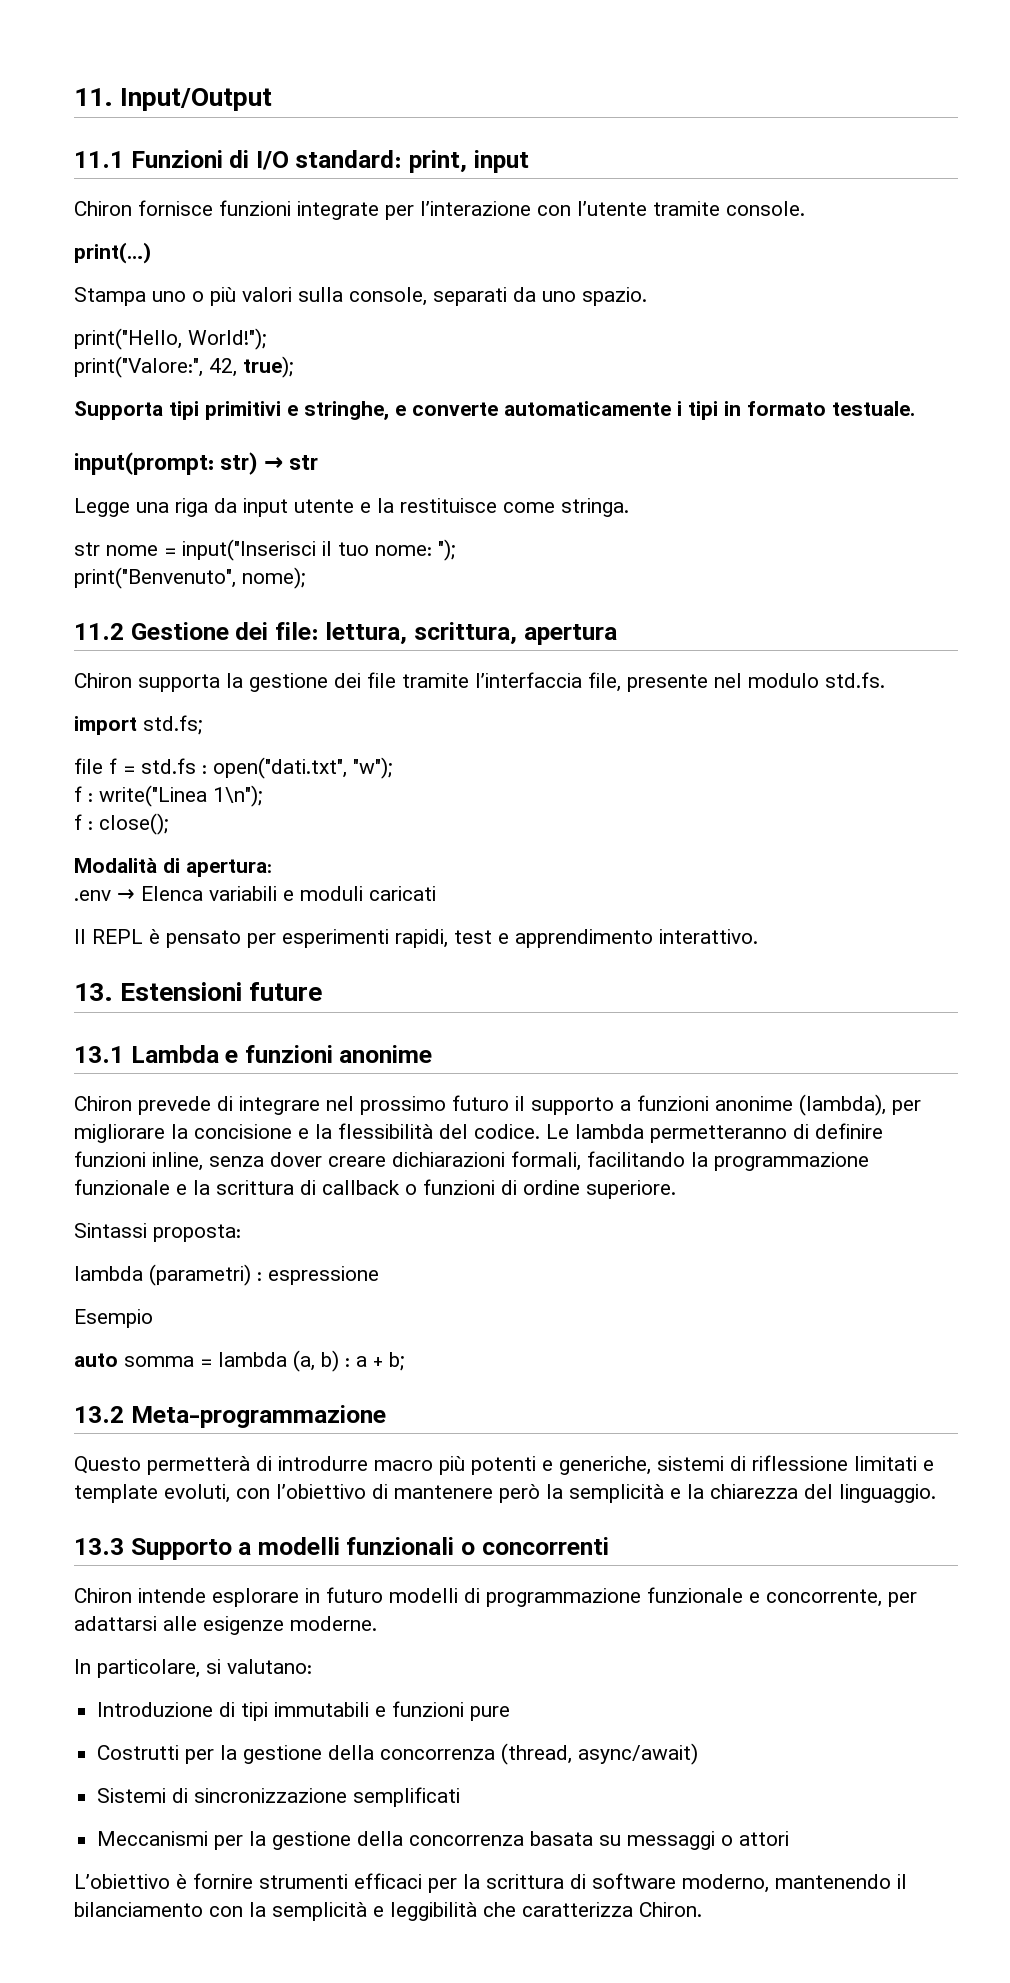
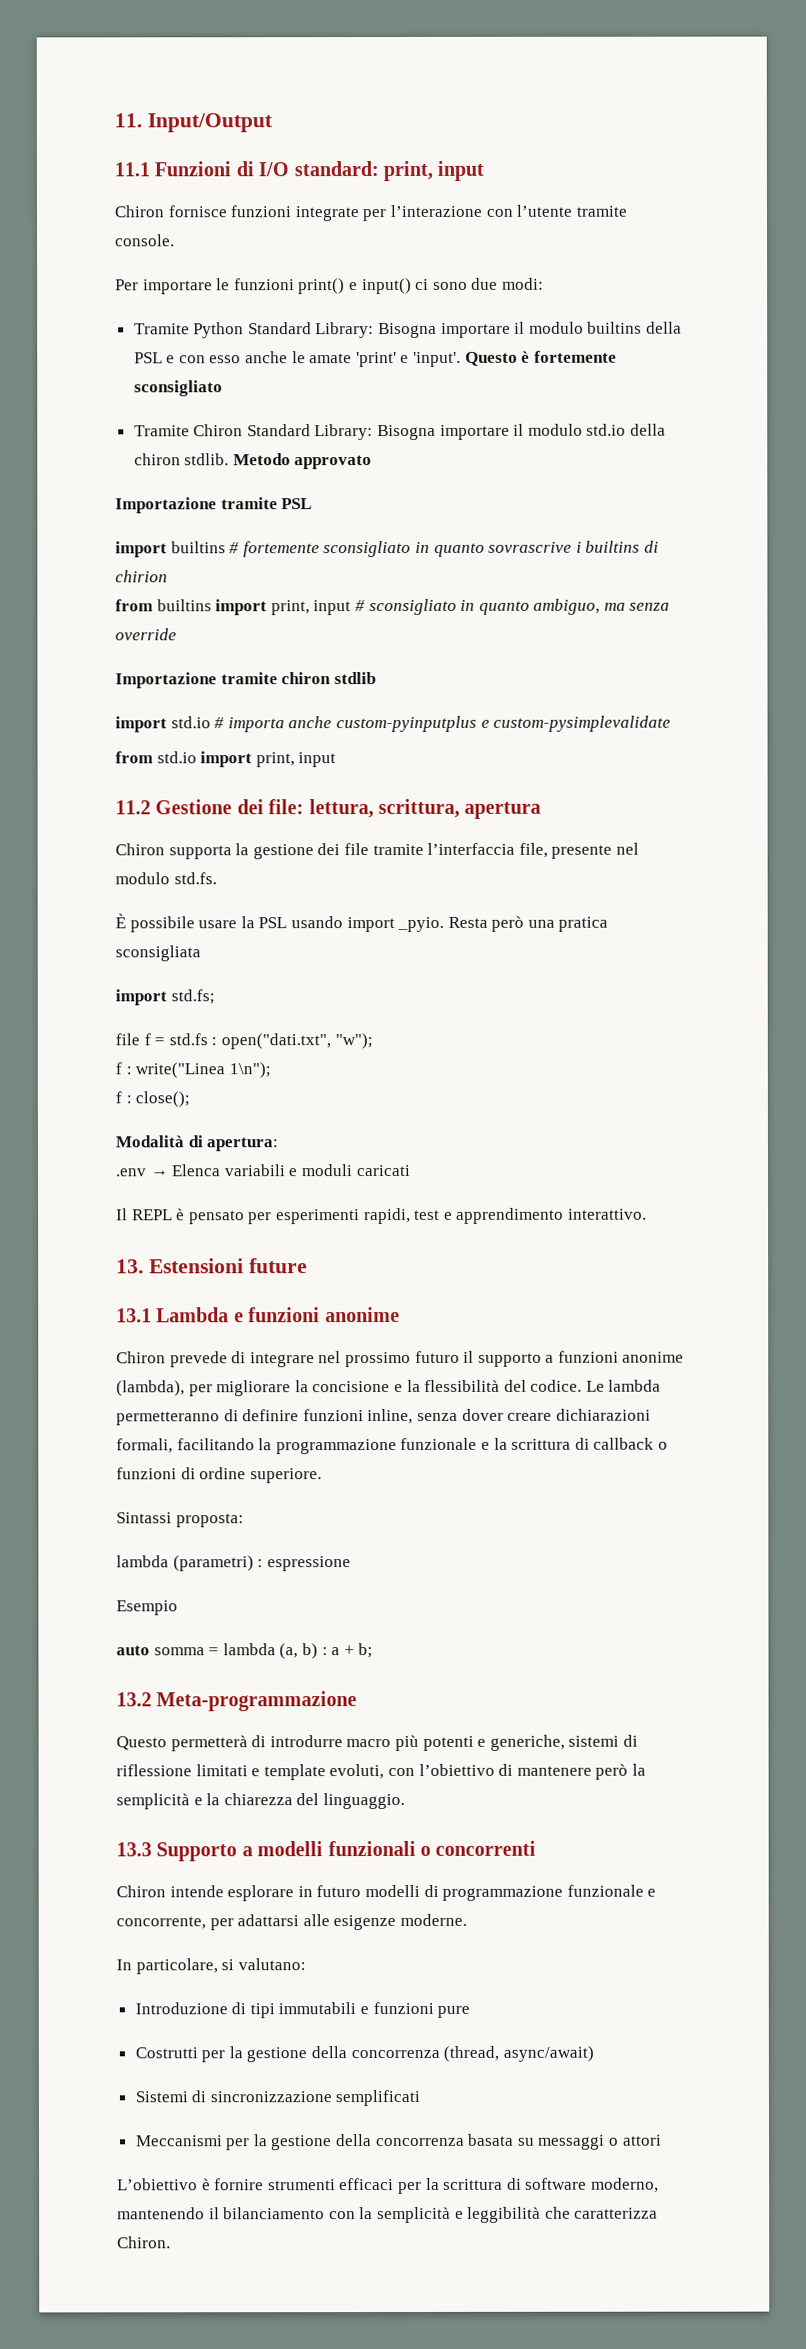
- print(…)
- Stampa uno o più valori sulla console, separati da uno spazio.
- print("Hello, World!");
- print("Valore:", 42, true);
- Supporta tipi primitivi e stringhe, e converte automaticamente i tipi in formato testuale.
- input(prompt: str) → str
- Legge una riga da input utente e la restituisce come stringa.
- str nome = input("Inserisci il tuo nome: ");
- print("Benvenuto", nome);
+ Per importare le funzioni print() e input() ci sono due modi:
+ Tramite Python Standard Library: Bisogna importare il modulo builtins della PSL e con esso anche le amate 'print' e 'input'. Questo è fortemente sconsigliato
+ Tramite Chiron Standard Library: Bisogna importare il modulo std.io della chiron stdlib. Metodo approvato
+ Importazione tramite PSL
+ import builtins # fortemente sconsigliato in quanto sovrascrive i builtins di chirion
+ from builtins import print, input # sconsigliato in quanto ambiguo, ma senza override
+ Importazione tramite chiron stdlib
+ import std.io # importa anche custom-pyinputplus e custom-pysimplevalidate
+ from std.io import print, input
+ È possibile usare la PSL usando import _pyio. Resta però una pratica sconsigliata

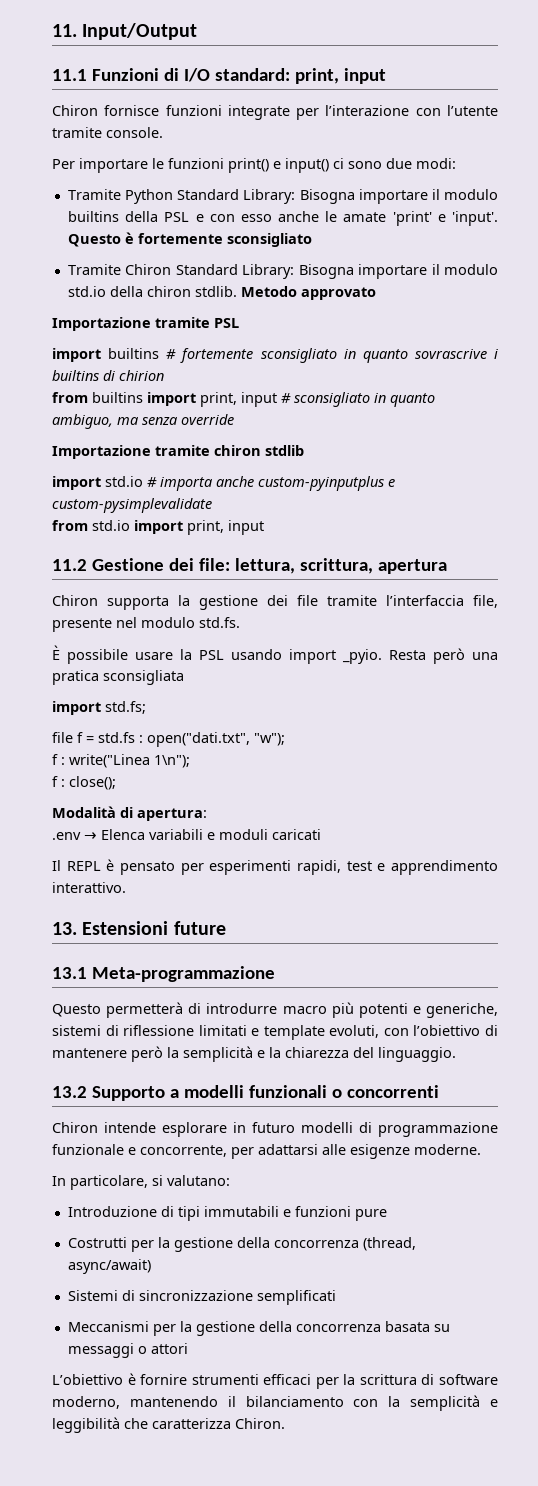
- 13.1 Lambda e funzioni anonime
- Chiron prevede di integrare nel prossimo futuro il supporto a funzioni anonime (lambda), per migliorare la concisione e la flessibilità del codice. Le lambda permetteranno di definire funzioni inline, senza dover creare dichiarazioni formali, facilitando la programmazione funzionale e la scrittura di callback o funzioni di ordine superiore.
- Sintassi proposta:
- lambda (parametri) : espressione
- Esempio
- auto somma = lambda (a, b) : a + b;
- 13.2 Meta-programmazione
+ 13.1 Meta-programmazione
- 13.3 Supporto a modelli funzionali o concorrenti
+ 13.2 Supporto a modelli funzionali o concorrenti

